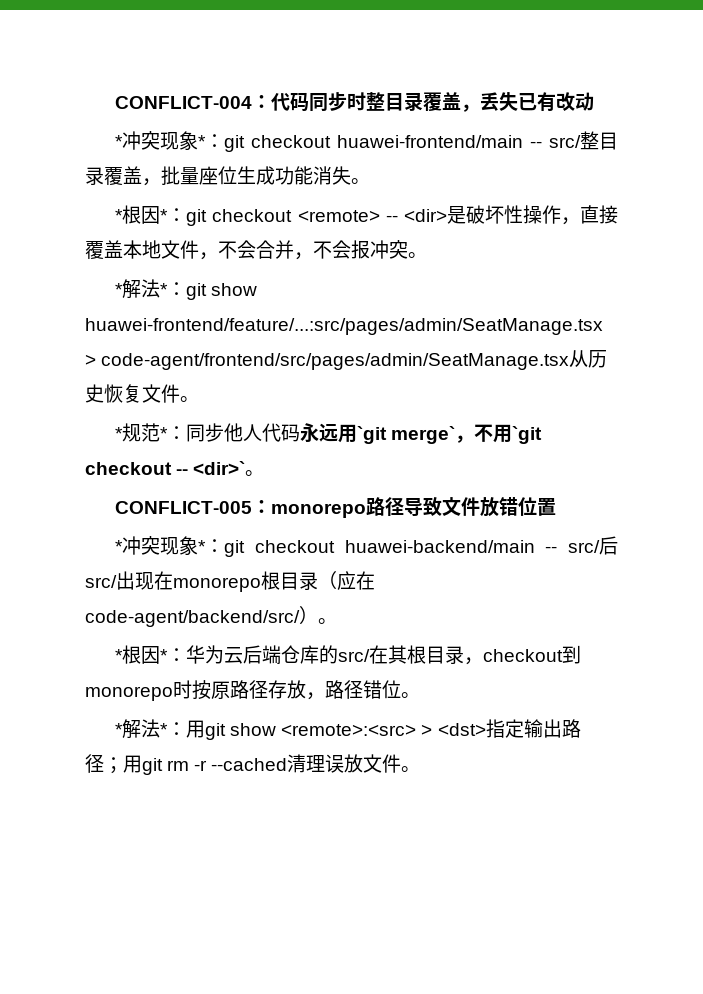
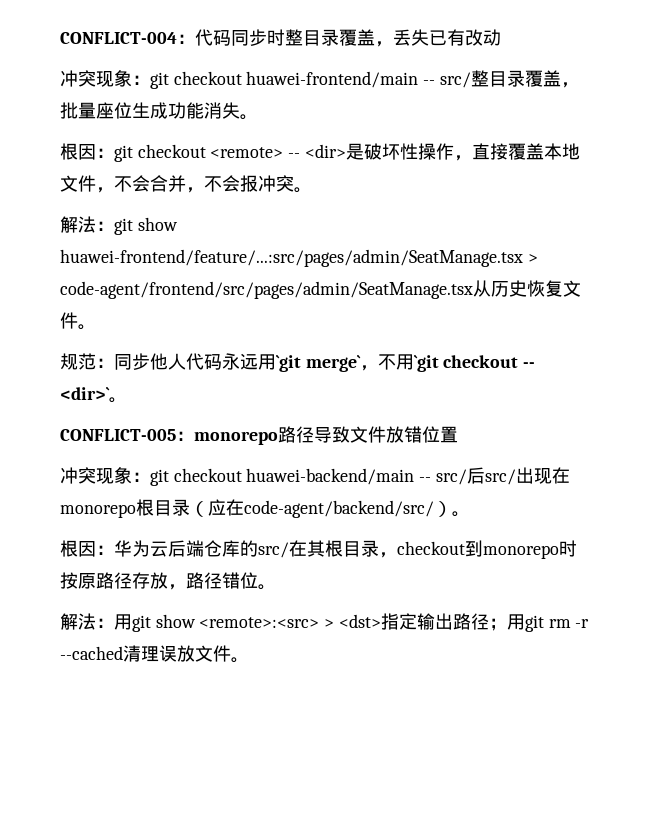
- *冲突现象*：git checkout huawei-frontend/main -- src/整目录覆盖，批量座位生成功能消失。
+ 冲突现象：git checkout huawei-frontend/main -- src/整目录覆盖，批量座位生成功能消失。
- *根因*：git checkout <remote> -- <dir>是破坏性操作，直接覆盖本地文件，不会合并，不会报冲突。
+ 根因：git checkout <remote> -- <dir>是破坏性操作，直接覆盖本地文件，不会合并，不会报冲突。
- *解法*：git show huawei-frontend/feature/...:src/pages/admin/SeatManage.tsx > code-agent/frontend/src/pages/admin/SeatManage.tsx从历史恢复文件。
+ 解法：git show huawei-frontend/feature/...:src/pages/admin/SeatManage.tsx > code-agent/frontend/src/pages/admin/SeatManage.tsx从历史恢复文件。
- *规范*：同步他人代码永远用`git merge`，不用`git checkout -- <dir>`。
+ 规范：同步他人代码永远用`git merge`，不用`git checkout -- <dir>`。
- *冲突现象*：git checkout huawei-backend/main -- src/后src/出现在monorepo根目录（应在code-agent/backend/src/）。
+ 冲突现象：git checkout huawei-backend/main -- src/后src/出现在monorepo根目录（应在code-agent/backend/src/）。
- *根因*：华为云后端仓库的src/在其根目录，checkout到monorepo时按原路径存放，路径错位。
+ 根因：华为云后端仓库的src/在其根目录，checkout到monorepo时按原路径存放，路径错位。
- *解法*：用git show <remote>:<src> > <dst>指定输出路径；用git rm -r --cached清理误放文件。
+ 解法：用git show <remote>:<src> > <dst>指定输出路径；用git rm -r --cached清理误放文件。

